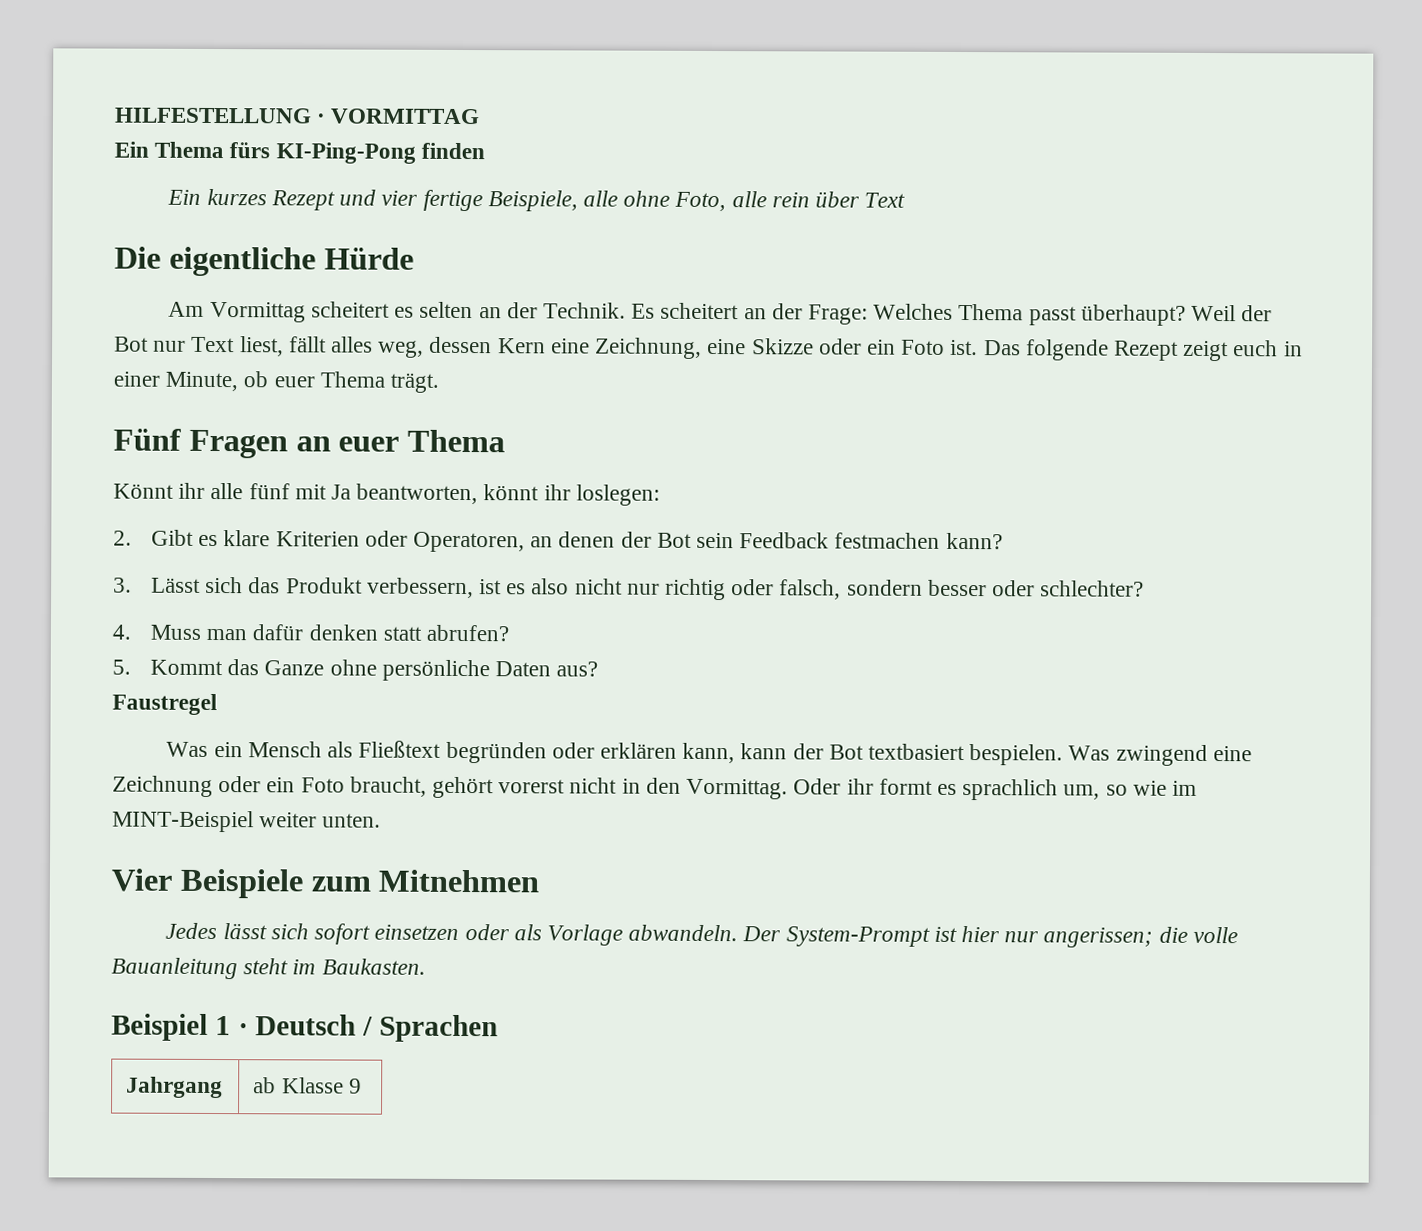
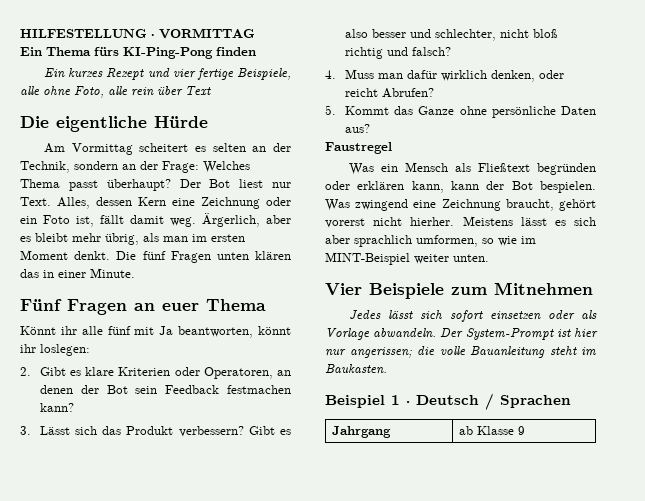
- Am Vormittag scheitert es selten an der Technik. Es scheitert an der Frage: Welches Thema passt überhaupt?
+ Am Vormittag scheitert es selten an der Technik, sondern an der Frage: Welches Thema passt überhaupt?
- Weil der Bot nur Text liest, fällt alles weg, dessen Kern eine Zeichnung, eine Skizze oder ein Foto ist. Das folgende Rezept zeigt euch in einer Minute, ob euer Thema trägt.
+ Der Bot liest nur Text. Alles, dessen Kern eine Zeichnung oder ein Foto ist, fällt damit weg. Ärgerlich, aber es bleibt mehr übrig, als man im ersten Moment denkt. Die fünf Fragen unten klären das in einer Minute.
- 3. Lässt sich das Produkt verbessern, ist es also nicht nur richtig oder falsch, sondern besser oder schlechter?
+ 3. Lässt sich das Produkt verbessern? Gibt es also besser und schlechter, nicht bloß richtig und falsch?
- 4. Muss man dafür denken statt abrufen?
+ 4. Muss man dafür wirklich denken, oder reicht Abrufen?
- Was ein Mensch als Fließtext begründen oder erklären kann, kann der Bot textbasiert bespielen.
+ Was ein Mensch als Fließtext begründen oder erklären kann, kann der Bot bespielen.
- Was zwingend eine Zeichnung oder ein Foto braucht, gehört vorerst nicht in den Vormittag. Oder ihr formt es sprachlich um, so wie im MINT-Beispiel weiter unten.
+ Was zwingend eine Zeichnung braucht, gehört vorerst nicht hierher. Meistens lässt es sich aber sprachlich umformen, so wie im MINT-Beispiel weiter unten.

